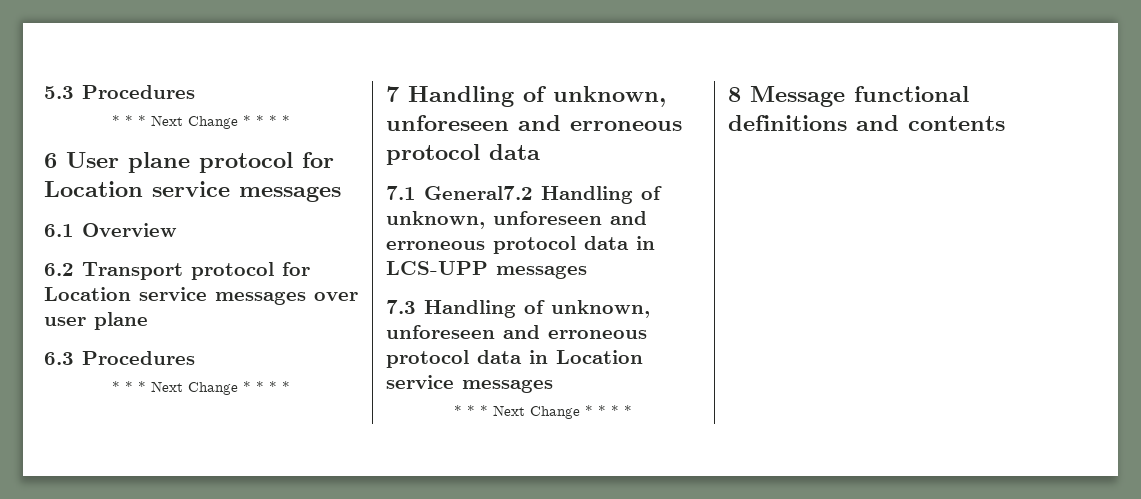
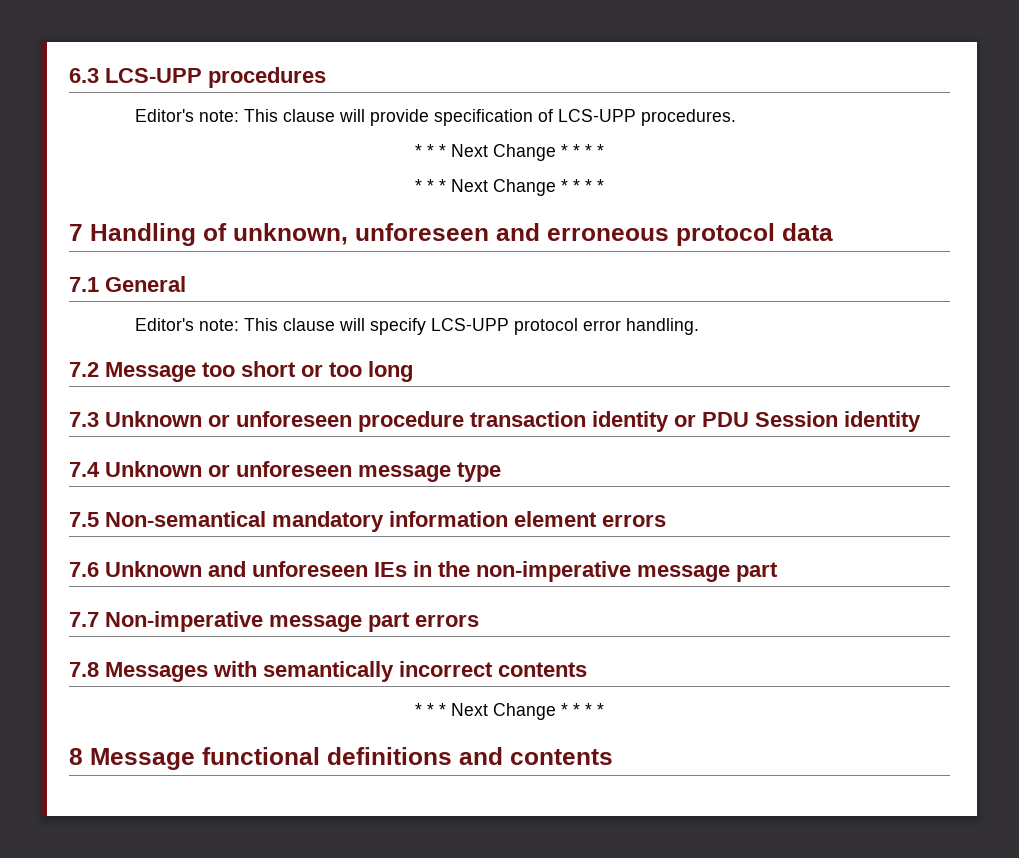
- 5.3 Procedures
+ 6.3 LCS-UPP procedures
+ Editor's note: This clause will provide specification of LCS-UPP procedures.
  * * * Next Change * * * *
- 6 User plane protocol for Location service messages
- 6.1 Overview
- 6.2 Transport protocol for Location service messages over user plane
- 6.3 Procedures
- 7.1 General7.2 Handling of unknown, unforeseen and erroneous protocol data in LCS-UPP messages
- 7.3 Handling of unknown, unforeseen and erroneous protocol data in Location service messages
+ 7.1 General
+ Editor's note: This clause will specify LCS-UPP protocol error handling.
+ 7.2 Message too short or too long
+ 7.3 Unknown or unforeseen procedure transaction identity or PDU Session identity
+ 7.4 Unknown or unforeseen message type
+ 7.5 Non-semantical mandatory information element errors
+ 7.6 Unknown and unforeseen IEs in the non-imperative message part
+ 7.7 Non-imperative message part errors
+ 7.8 Messages with semantically incorrect contents

